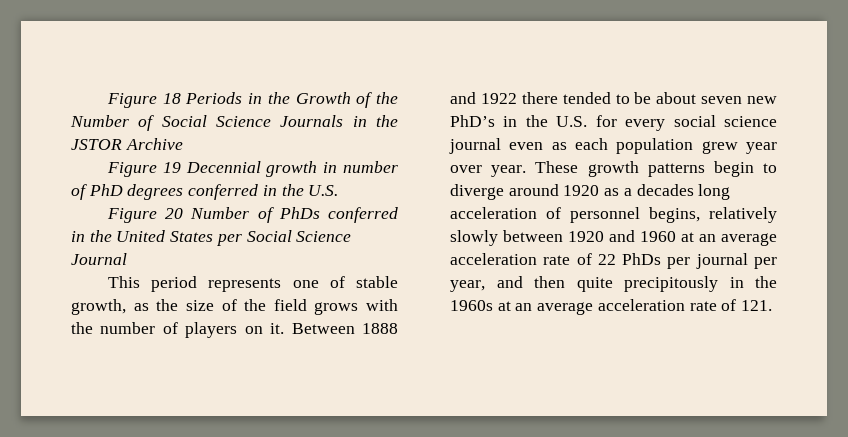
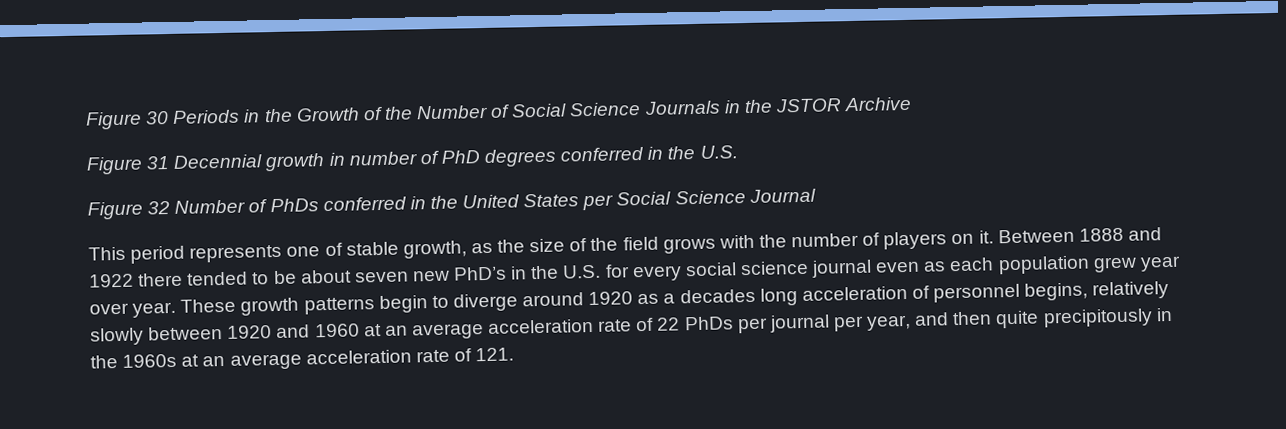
- Figure 18 Periods in the Growth of the Number of Social Science Journals in the JSTOR Archive
+ Figure 30 Periods in the Growth of the Number of Social Science Journals in the JSTOR Archive
- Figure 19 Decennial growth in number of PhD degrees conferred in the U.S.
+ Figure 31 Decennial growth in number of PhD degrees conferred in the U.S.
- Figure 20 Number of PhDs conferred in the United States per Social Science Journal
+ Figure 32 Number of PhDs conferred in the United States per Social Science Journal

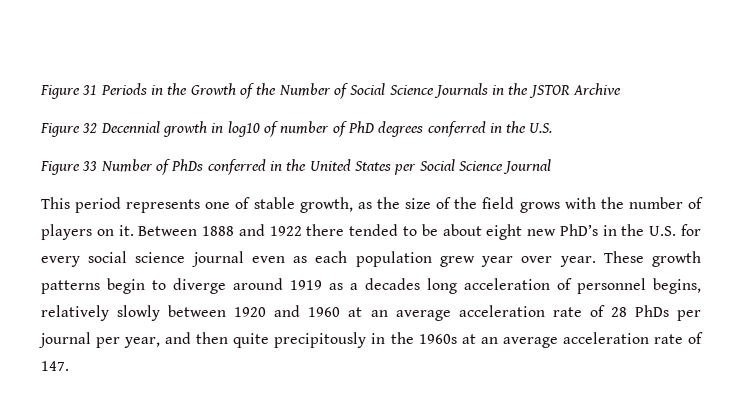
- Figure 30 Periods in the Growth of the Number of Social Science Journals in the JSTOR Archive
+ Figure 31 Periods in the Growth of the Number of Social Science Journals in the JSTOR Archive
- Figure 31 Decennial growth in number of PhD degrees conferred in the U.S.
+ Figure 32 Decennial growth in log10 of number of PhD degrees conferred in the U.S.
- Figure 32 Number of PhDs conferred in the United States per Social Science Journal
+ Figure 33 Number of PhDs conferred in the United States per Social Science Journal
- Between 1888 and 1922 there tended to be about seven new PhD’s in the U.S. for every social science journal even as each population grew year over year.
+ Between 1888 and 1922 there tended to be about eight new PhD’s in the U.S. for every social science journal even as each population grew year over year.
- These growth patterns begin to diverge around 1920 as a decades long acceleration of personnel begins, relatively slowly between 1920 and 1960 at an average acceleration rate of 22 PhDs per journal per year, and then quite precipitously in the 1960s at an average acceleration rate of 121.
+ These growth patterns begin to diverge around 1919 as a decades long acceleration of personnel begins, relatively slowly between 1920 and 1960 at an average acceleration rate of 28 PhDs per journal per year, and then quite precipitously in the 1960s at an average acceleration rate of 147.

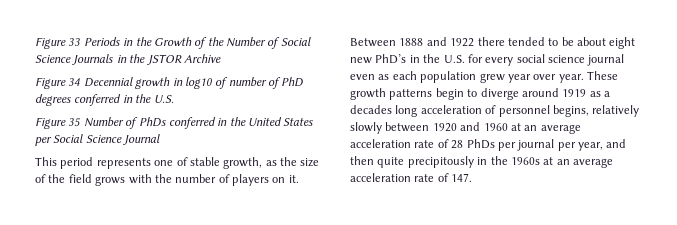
- Figure 31 Periods in the Growth of the Number of Social Science Journals in the JSTOR Archive
+ Figure 33 Periods in the Growth of the Number of Social Science Journals in the JSTOR Archive
- Figure 32 Decennial growth in log10 of number of PhD degrees conferred in the U.S.
+ Figure 34 Decennial growth in log10 of number of PhD degrees conferred in the U.S.
- Figure 33 Number of PhDs conferred in the United States per Social Science Journal
+ Figure 35 Number of PhDs conferred in the United States per Social Science Journal

